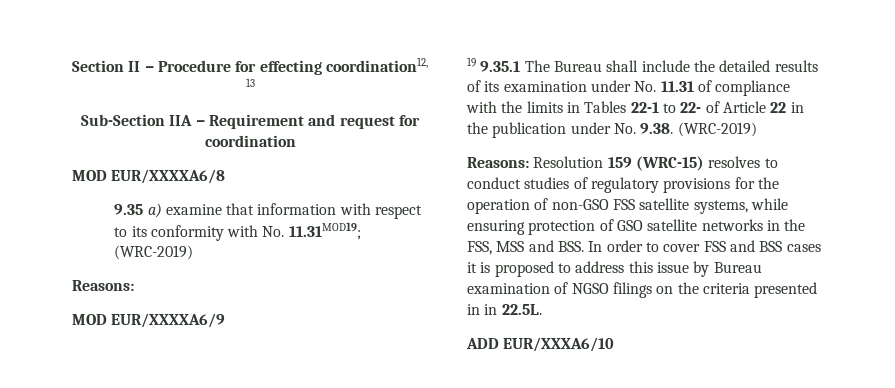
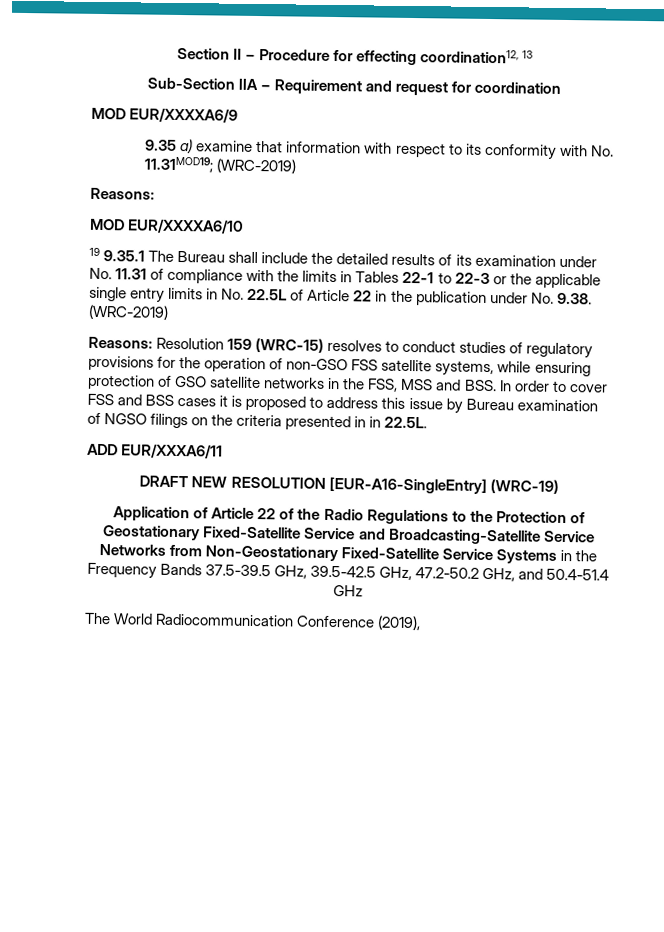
- MOD EUR/XXXXA6/8
+ MOD EUR/XXXXA6/9
- MOD EUR/XXXXA6/9
+ MOD EUR/XXXXA6/10
- 19 9.35.1 The Bureau shall include the detailed results of its examination under No. 11.31 of compliance with the limits in Tables 22-1 to 22- of Article 22 in the publication under No. 9.38. (WRC-2019)
+ 19 9.35.1 The Bureau shall include the detailed results of its examination under No. 11.31 of compliance with the limits in Tables 22-1 to 22-3 or the applicable single entry limits in No. 22.5L of Article 22 in the publication under No. 9.38. (WRC-2019)
- ADD EUR/XXXA6/10
+ ADD EUR/XXXA6/11
+ DRAFT NEW RESOLUTION [EUR-A16-SingleEntry] (WRC-19)
+ Application of Article 22 of the Radio Regulations to the Protection of Geostationary Fixed-Satellite Service and Broadcasting-Satellite Service Networks from Non-Geostationary Fixed-Satellite Service Systems in the Frequency Bands 37.5-39.5 GHz, 39.5-42.5 GHz, 47.2-50.2 GHz, and 50.4-51.4 GHz
+ The World Radiocommunication Conference (2019),

